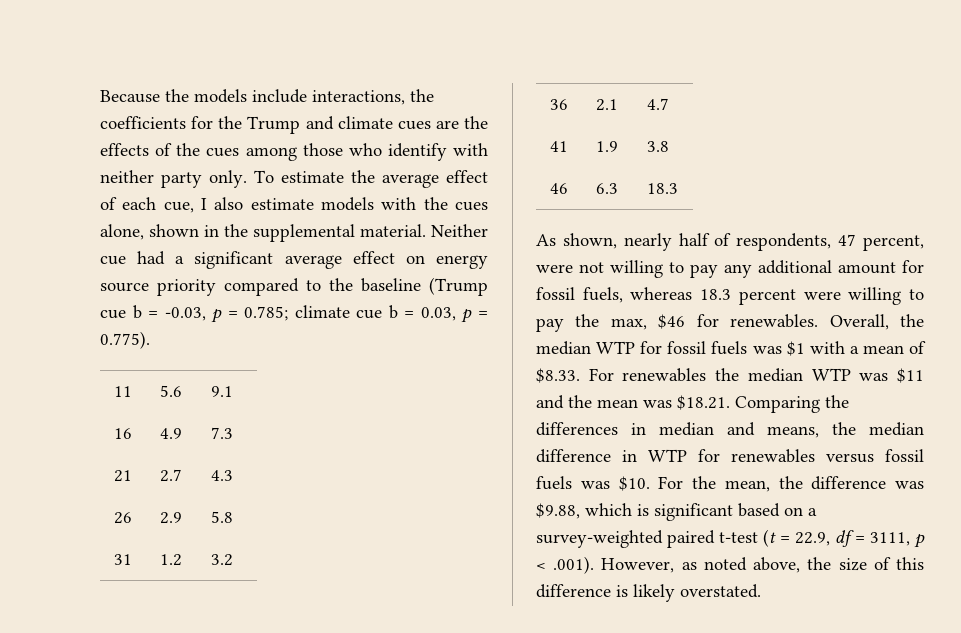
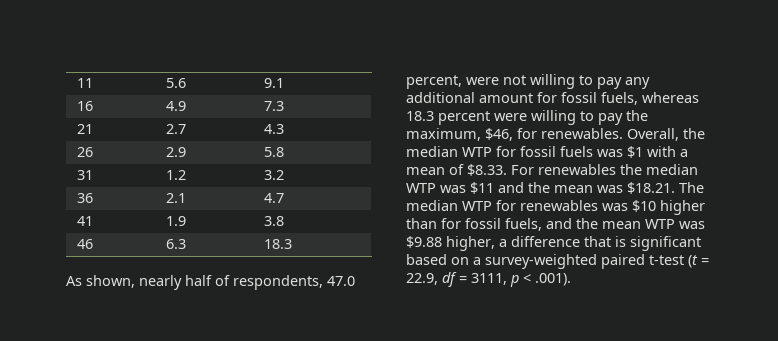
- Because the models include interactions, the coefficients for the Trump and climate cues are the effects of the cues among those who identify with neither party only. To estimate the average effect of each cue, I also estimate models with the cues alone, shown in the supplemental material. Neither cue had a significant average effect on energy source priority compared to the baseline (Trump cue b = -0.03, p = 0.785; climate cue b = 0.03, p = 0.775).
- As shown, nearly half of respondents, 47 percent, were not willing to pay any additional amount for fossil fuels, whereas 18.3 percent were willing to pay the max, $46 for renewables.
+ As shown, nearly half of respondents, 47.0 percent, were not willing to pay any additional amount for fossil fuels, whereas 18.3 percent were willing to pay the maximum, $46, for renewables.
- Overall, the median WTP for fossil fuels was $1 with a mean of $8.33. For renewables the median WTP was $11 and the mean was $18.21. Comparing the differences in median and means, the median difference in WTP for renewables versus fossil fuels was $10. For the mean, the difference was $9.88, which is significant based on a survey-weighted paired t-test (t = 22.9, df = 3111, p < .001). However, as noted above, the size of this difference is likely overstated.
+ Overall, the median WTP for fossil fuels was $1 with a mean of $8.33. For renewables the median WTP was $11 and the mean was $18.21. The median WTP for renewables was $10 higher than for fossil fuels, and the mean WTP was $9.88 higher, a difference that is significant based on a survey-weighted paired t-test (t = 22.9, df = 3111, p < .001).

